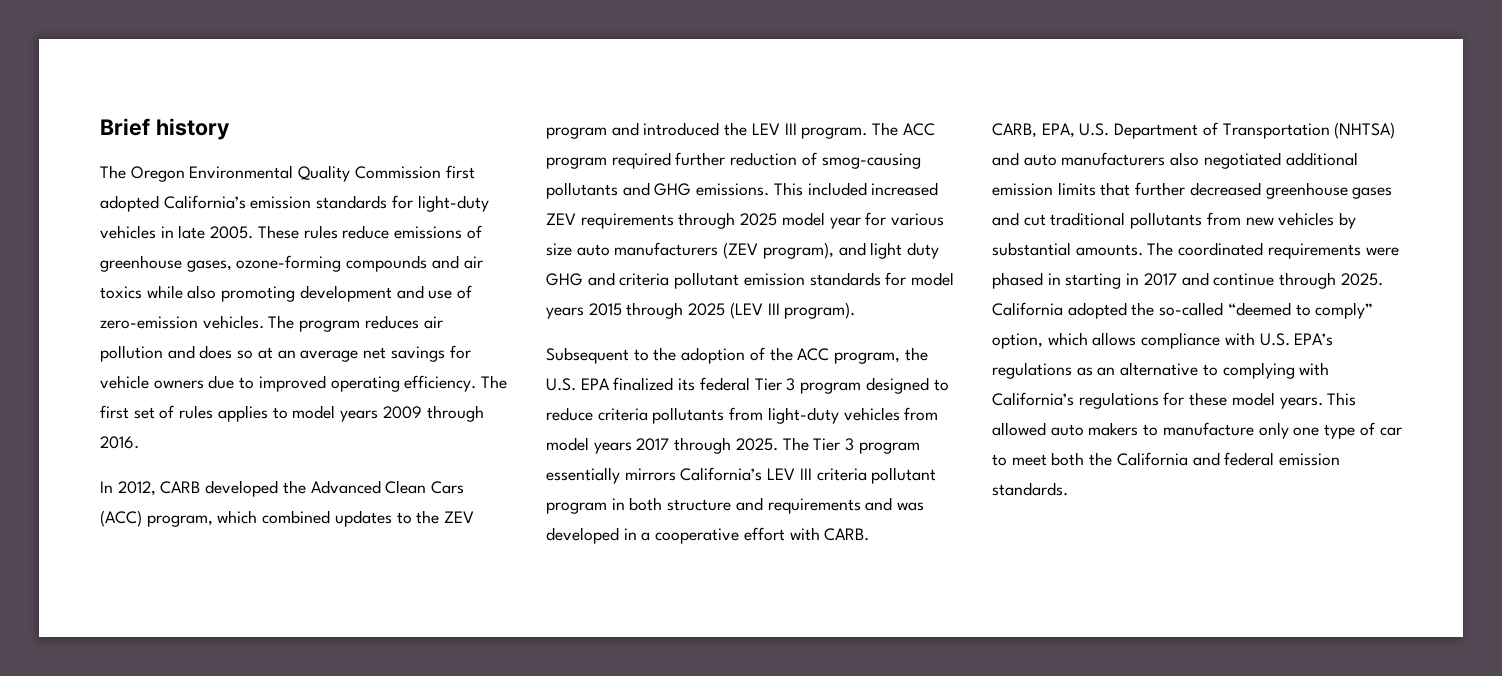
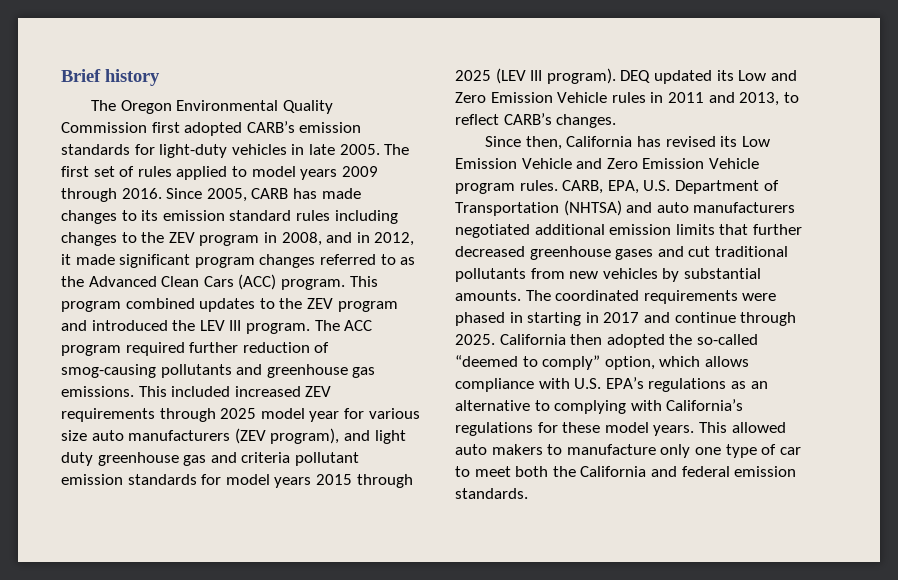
- The Oregon Environmental Quality Commission first adopted California’s emission standards for light-duty vehicles in late 2005.
+ The Oregon Environmental Quality Commission first adopted CARB’s emission standards for light-duty vehicles in late 2005.
- These rules reduce emissions of greenhouse gases, ozone-forming compounds and air toxics while also promoting development and use of zero-emission vehicles. The program reduces air pollution and does so at an average net savings for vehicle owners due to improved operating efficiency.
- The first set of rules applies to model years 2009 through 2016.
- In 2012, CARB developed the Advanced Clean Cars (ACC) program, which combined updates to the ZEV program and introduced the LEV III program.
+ The first set of rules applied to model years 2009 through 2016. Since 2005, CARB has made changes to its emission standard rules including changes to the ZEV program in 2008, and in 2012, it made significant program changes referred to as the Advanced Clean Cars (ACC) program. This program combined updates to the ZEV program and introduced the LEV III program.
- The ACC program required further reduction of smog-causing pollutants and GHG emissions.
+ The ACC program required further reduction of smog-causing pollutants and greenhouse gas emissions.
- This included increased ZEV requirements through 2025 model year for various size auto manufacturers (ZEV program), and light duty GHG and criteria pollutant emission standards for model years 2015 through 2025 (LEV III program).
- Subsequent to the adoption of the ACC program, the U.S. EPA finalized its federal Tier 3 program designed to reduce criteria pollutants from light-duty vehicles from model years 2017 through 2025. The Tier 3 program essentially mirrors California’s LEV III criteria pollutant program in both structure and requirements and was developed in a cooperative effort with CARB.
- CARB, EPA, U.S. Department of Transportation (NHTSA) and auto manufacturers also negotiated additional emission limits that further decreased greenhouse gases and cut traditional pollutants from new vehicles by substantial amounts.
+ This included increased ZEV requirements through 2025 model year for various size auto manufacturers (ZEV program), and light duty greenhouse gas and criteria pollutant emission standards for model years 2015 through 2025 (LEV III program). DEQ updated its Low and Zero Emission Vehicle rules in 2011 and 2013, to reflect CARB’s changes.
+ Since then, California has revised its Low Emission Vehicle and Zero Emission Vehicle program rules. CARB, EPA, U.S. Department of Transportation (NHTSA) and auto manufacturers negotiated additional emission limits that further decreased greenhouse gases and cut traditional pollutants from new vehicles by substantial amounts.
- California adopted the so-called “deemed to comply” option, which allows compliance with U.S. EPA’s regulations as an alternative to complying with California’s regulations for these model years.
+ California then adopted the so-called “deemed to comply” option, which allows compliance with U.S. EPA’s regulations as an alternative to complying with California’s regulations for these model years.

